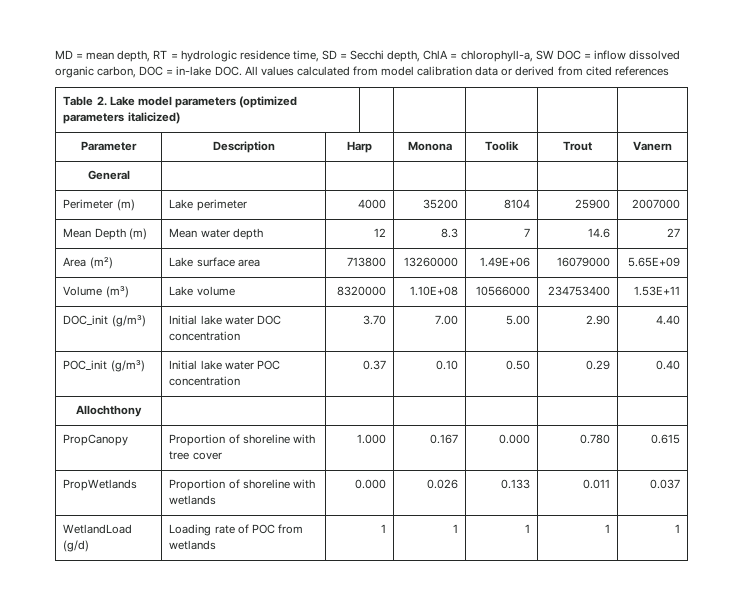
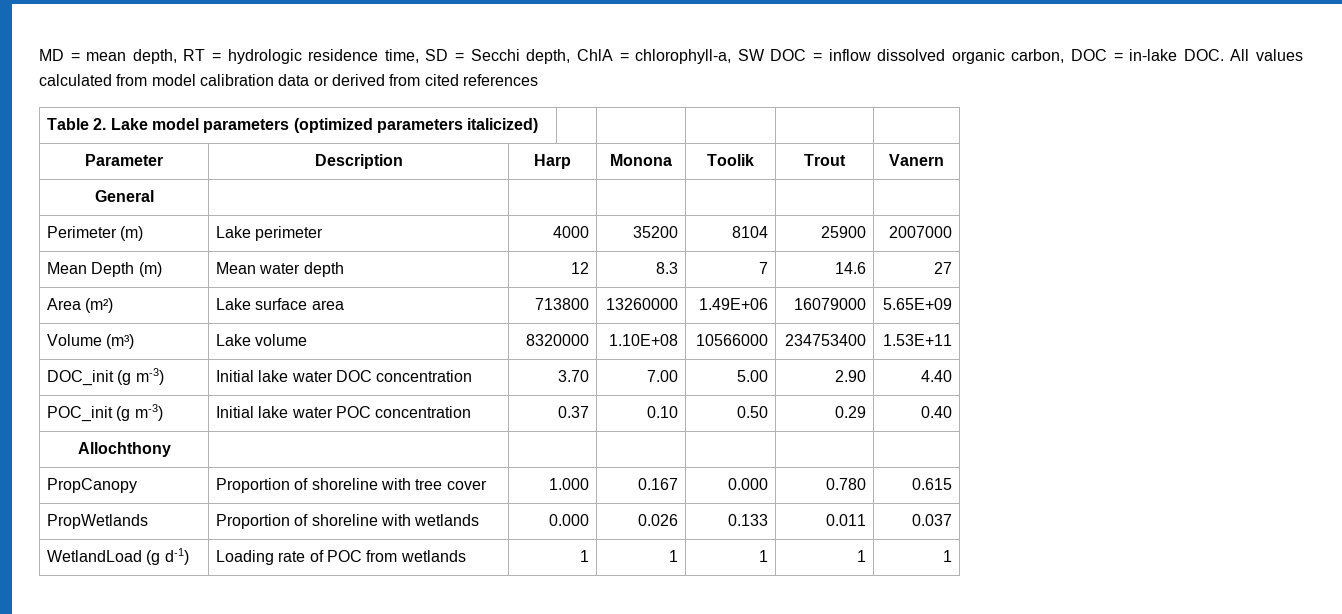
- DOC_init (g/m³) | Initial lake water DOC concentration | 3.70 | 7.00 | 5.00 | 2.90 | 4.40
+ DOC_init (g m-3) | Initial lake water DOC concentration | 3.70 | 7.00 | 5.00 | 2.90 | 4.40
- POC_init (g/m³) | Initial lake water POC concentration | 0.37 | 0.10 | 0.50 | 0.29 | 0.40
+ POC_init (g m-3) | Initial lake water POC concentration | 0.37 | 0.10 | 0.50 | 0.29 | 0.40
- WetlandLoad (g/d) | Loading rate of POC from wetlands | 1 | 1 | 1 | 1 | 1
+ WetlandLoad (g d-1) | Loading rate of POC from wetlands | 1 | 1 | 1 | 1 | 1

